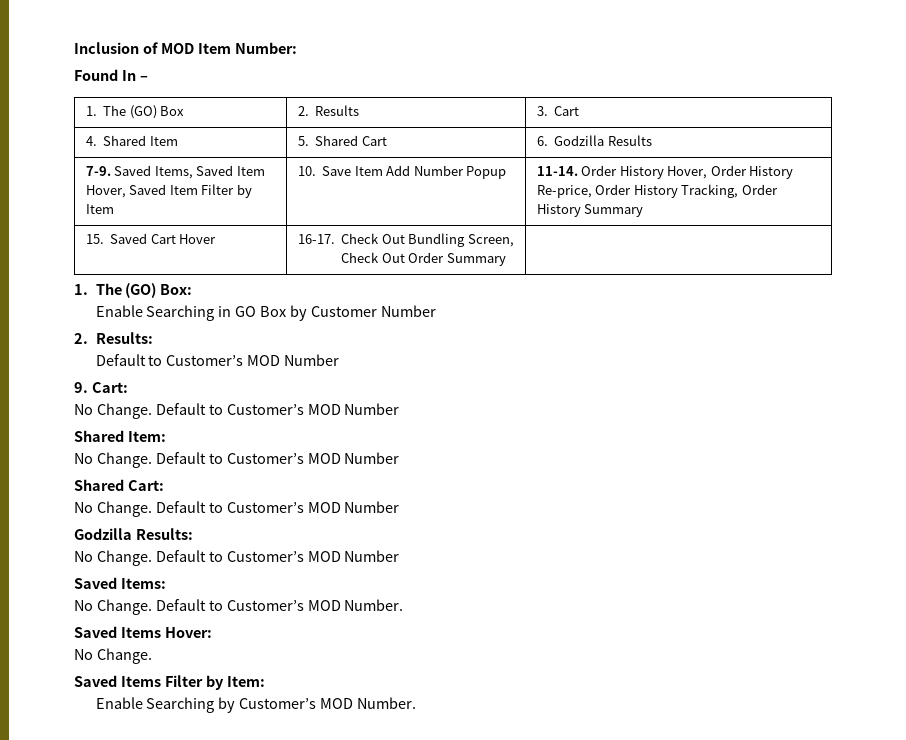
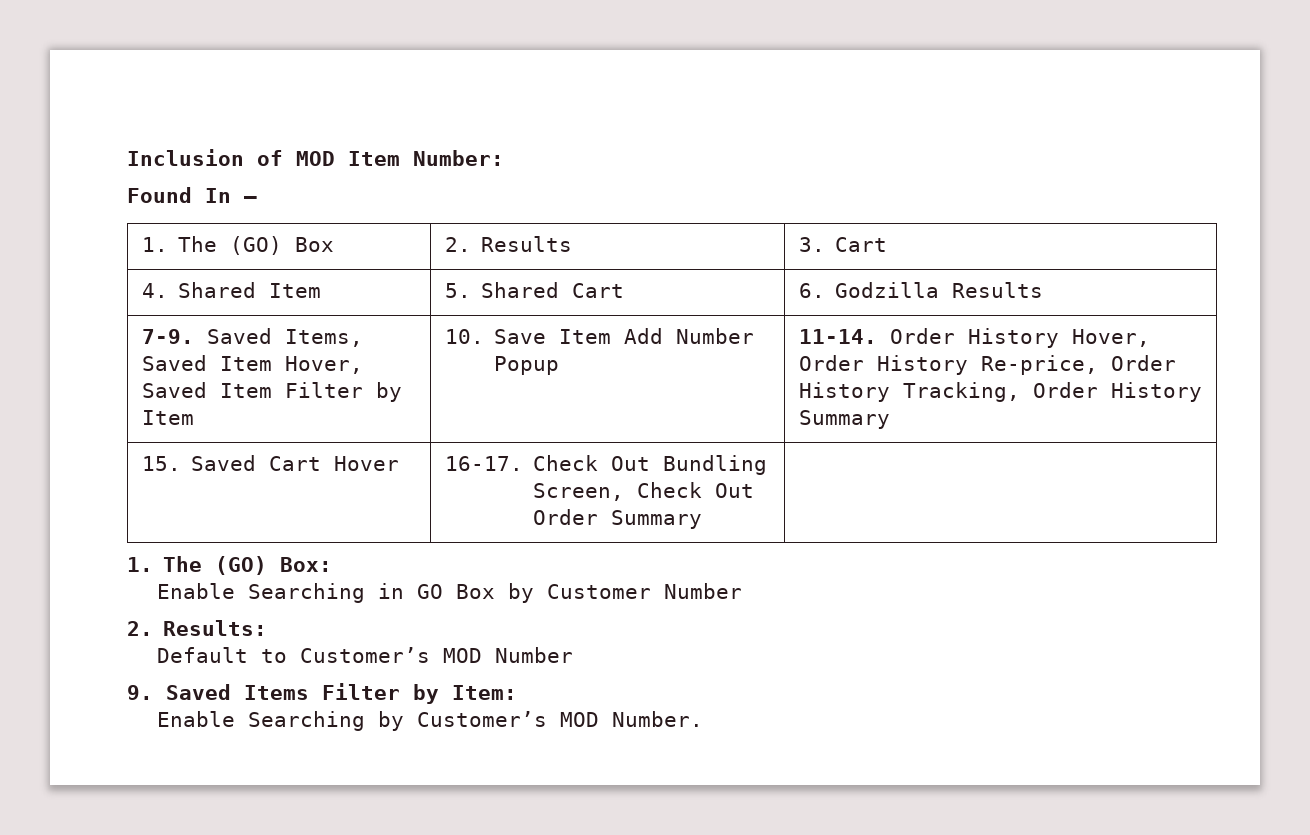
- 9. Cart:
- No Change. Default to Customer’s MOD Number
- Shared Item:
- No Change. Default to Customer’s MOD Number
- Shared Cart:
- No Change. Default to Customer’s MOD Number
- Godzilla Results:
- No Change. Default to Customer’s MOD Number
- Saved Items:
- No Change. Default to Customer’s MOD Number.
- Saved Items Hover:
- No Change.
- Saved Items Filter by Item:
+ 9. Saved Items Filter by Item:

